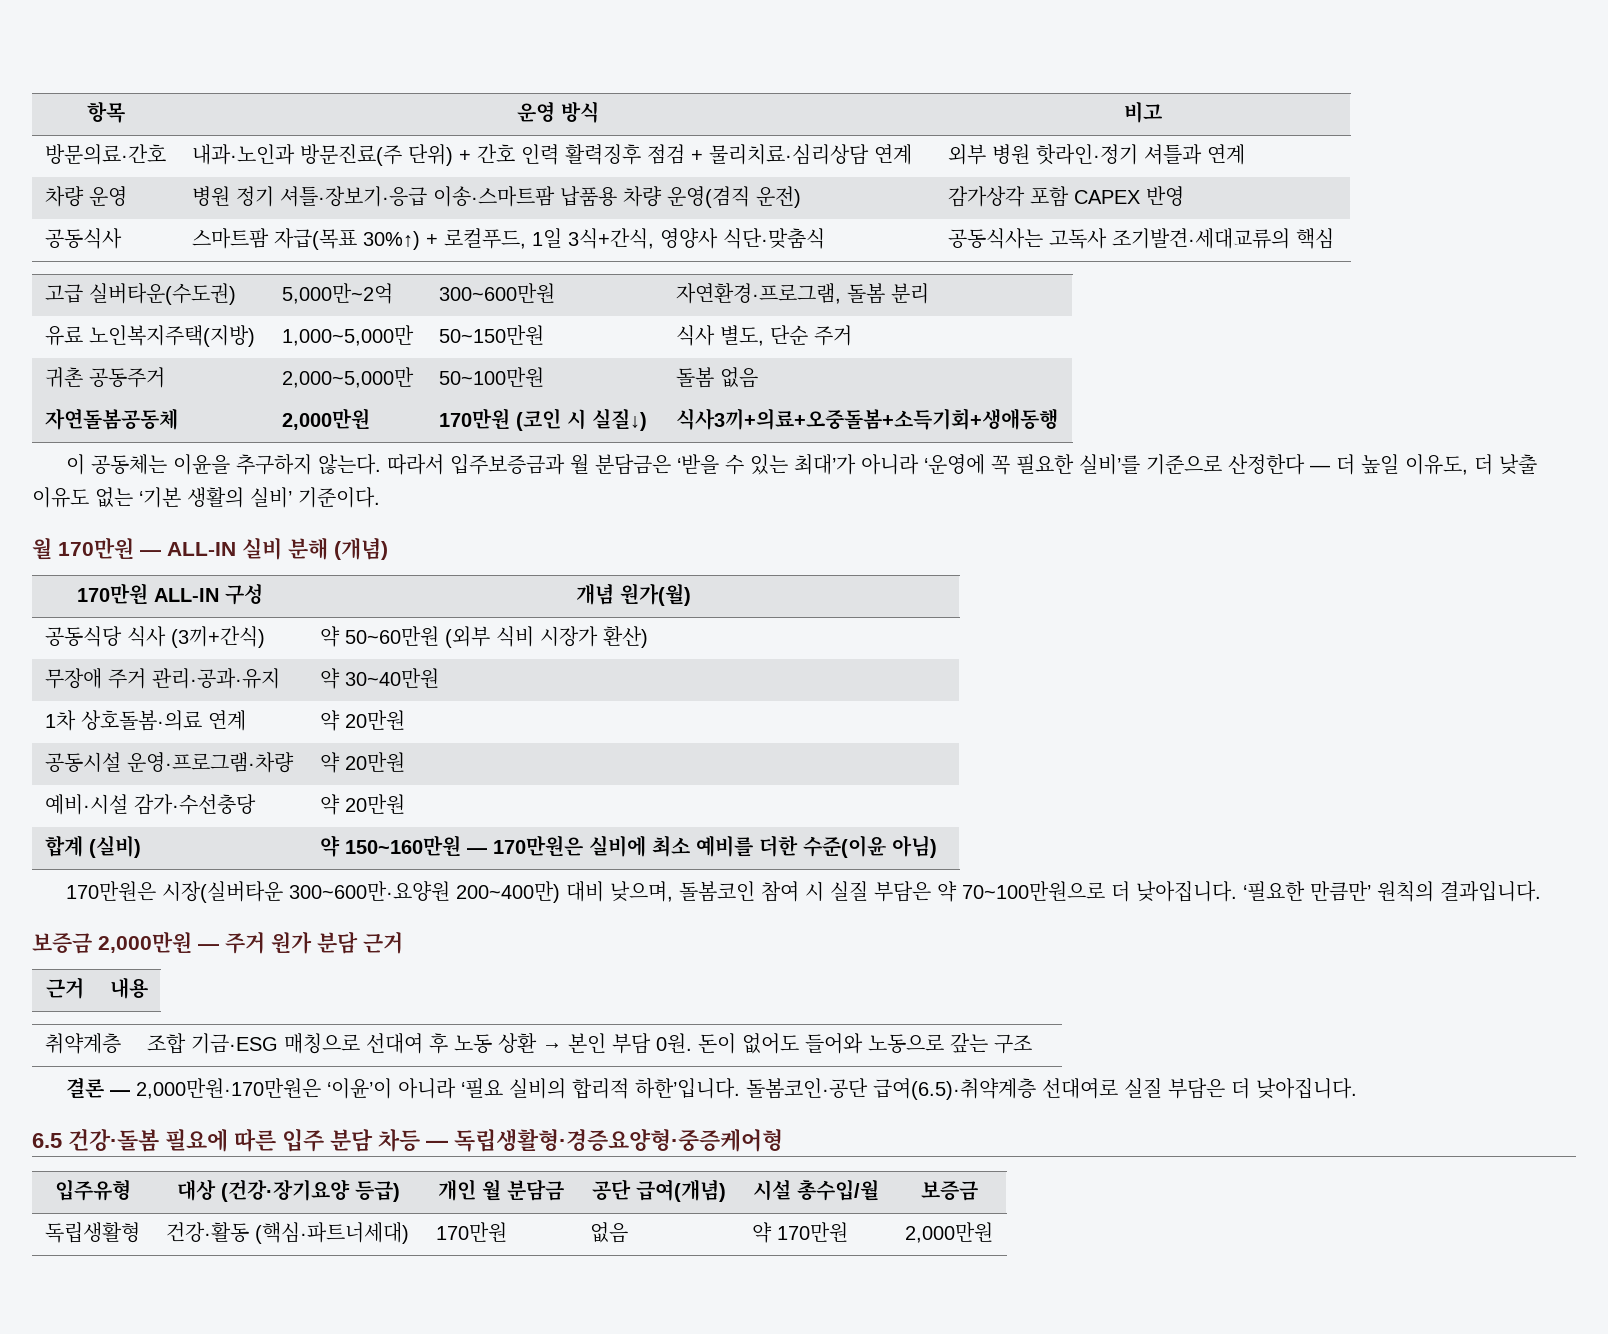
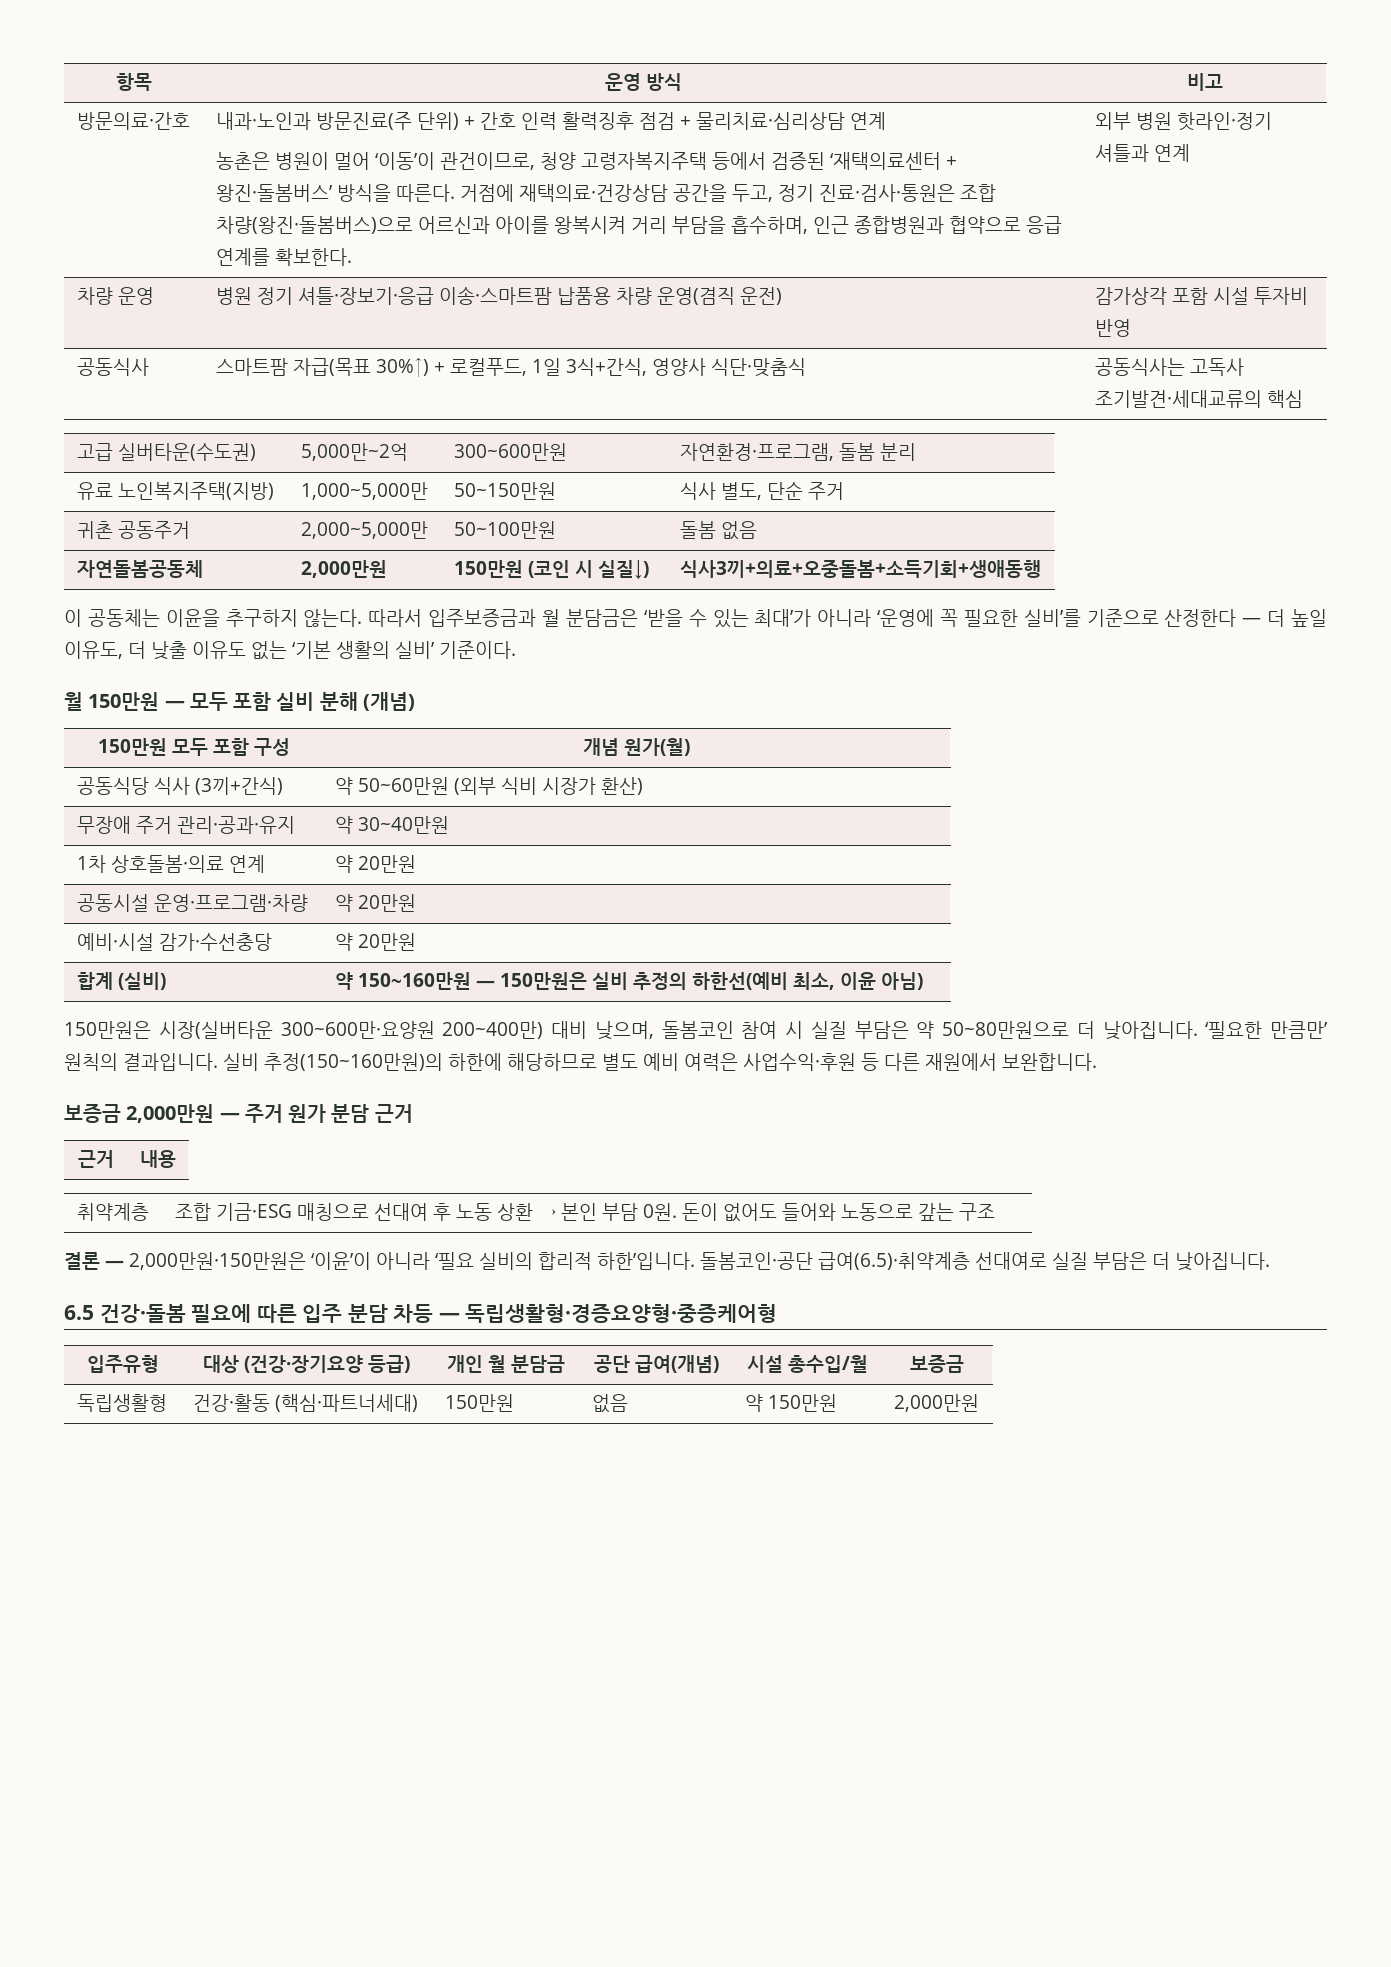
+ 농촌은 병원이 멀어 ‘이동’이 관건이므로, 청양 고령자복지주택 등에서 검증된 ‘재택의료센터 + 왕진·돌봄버스’ 방식을 따른다. 거점에 재택의료·건강상담 공간을 두고, 정기 진료·검사·통원은 조합 차량(왕진·돌봄버스)으로 어르신과 아이를 왕복시켜 거리 부담을 흡수하며, 인근 종합병원과 협약으로 응급 연계를 확보한다.
- 차량 운영 | 병원 정기 셔틀·장보기·응급 이송·스마트팜 납품용 차량 운영(겸직 운전) | 감가상각 포함 CAPEX 반영
+ 차량 운영 | 병원 정기 셔틀·장보기·응급 이송·스마트팜 납품용 차량 운영(겸직 운전) | 감가상각 포함 시설 투자비 반영
- 자연돌봄공동체 | 2,000만원 | 170만원 (코인 시 실질↓) | 식사3끼+의료+오중돌봄+소득기회+생애동행
+ 자연돌봄공동체 | 2,000만원 | 150만원 (코인 시 실질↓) | 식사3끼+의료+오중돌봄+소득기회+생애동행
- 월 170만원 — ALL-IN 실비 분해 (개념)
+ 월 150만원 — 모두 포함 실비 분해 (개념)
- 170만원 ALL-IN 구성 | 개념 원가(월)
+ 150만원 모두 포함 구성 | 개념 원가(월)
- 합계 (실비) | 약 150~160만원 — 170만원은 실비에 최소 예비를 더한 수준(이윤 아님)
+ 합계 (실비) | 약 150~160만원 — 150만원은 실비 추정의 하한선(예비 최소, 이윤 아님)
- 170만원은 시장(실버타운 300~600만·요양원 200~400만) 대비 낮으며, 돌봄코인 참여 시 실질 부담은 약 70~100만원으로 더 낮아집니다.
+ 150만원은 시장(실버타운 300~600만·요양원 200~400만) 대비 낮으며, 돌봄코인 참여 시 실질 부담은 약 50~80만원으로 더 낮아집니다.
+ 실비 추정(150~160만원)의 하한에 해당하므로 별도 예비 여력은 사업수익·후원 등 다른 재원에서 보완합니다.
- 결론 — 2,000만원·170만원은 ‘이윤’이 아니라 ‘필요 실비의 합리적 하한’입니다.
+ 결론 — 2,000만원·150만원은 ‘이윤’이 아니라 ‘필요 실비의 합리적 하한’입니다.
- 독립생활형 | 건강·활동 (핵심·파트너세대) | 170만원 | 없음 | 약 170만원 | 2,000만원
+ 독립생활형 | 건강·활동 (핵심·파트너세대) | 150만원 | 없음 | 약 150만원 | 2,000만원

